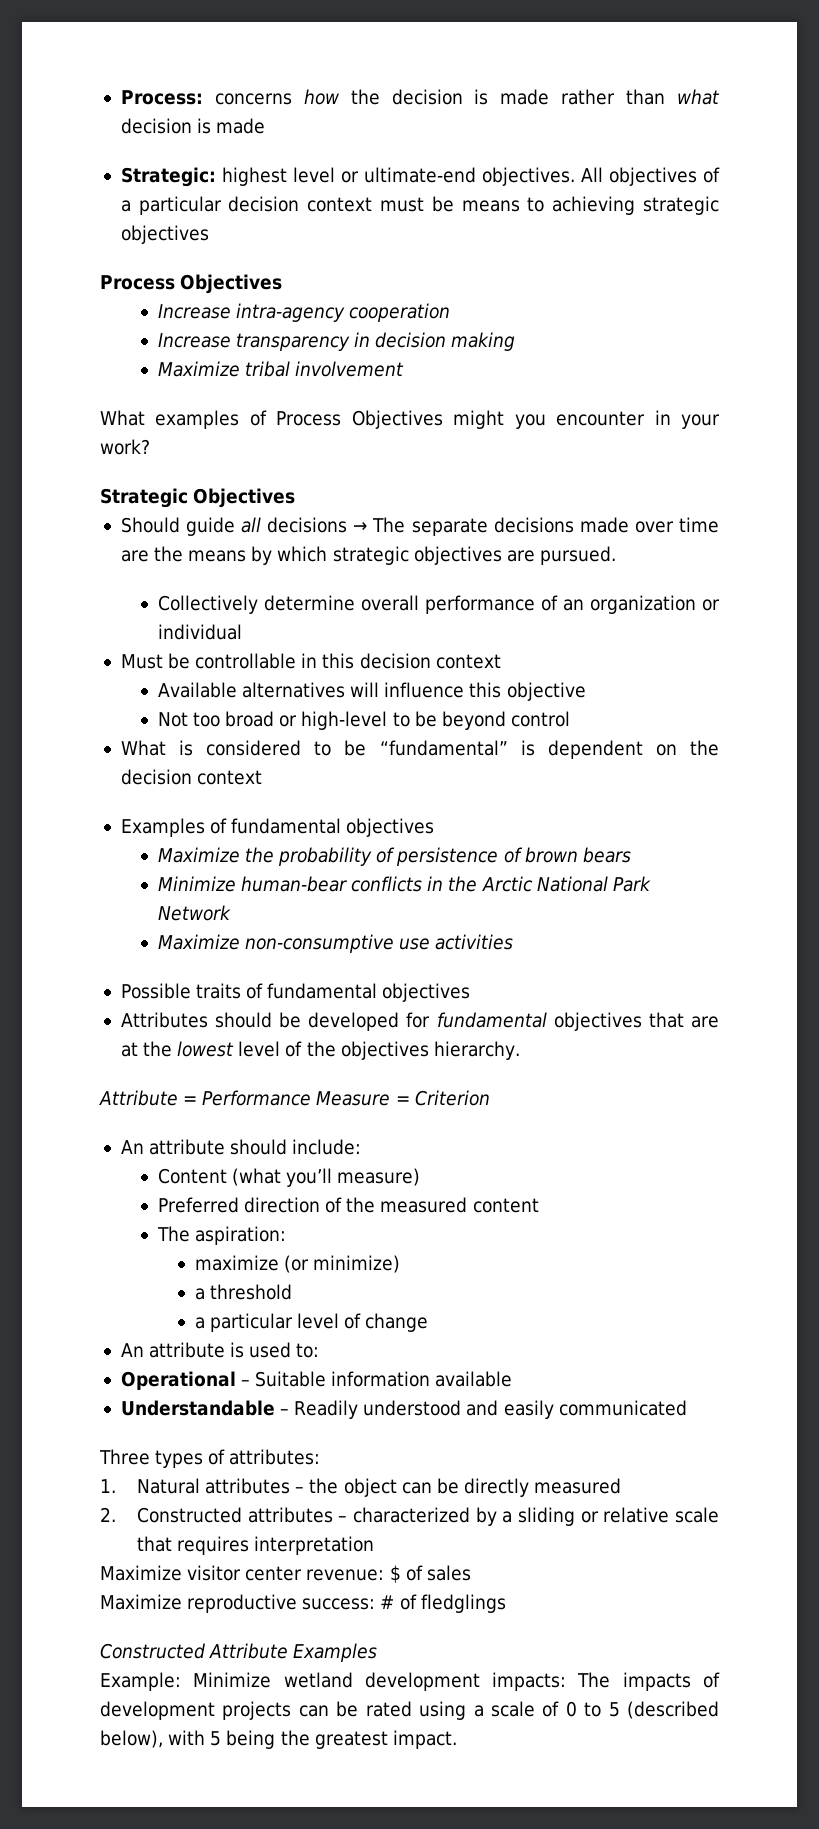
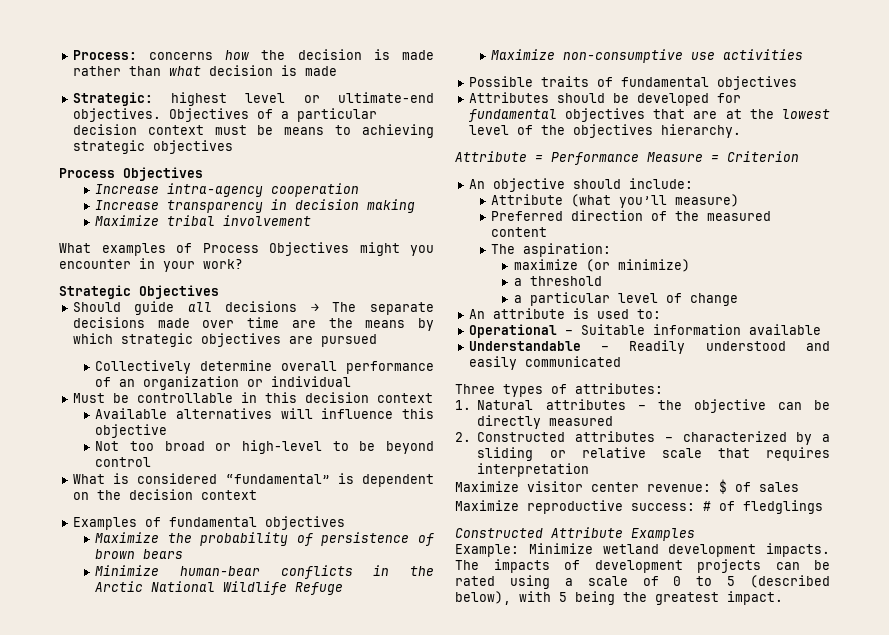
- All objectives of a particular decision context must be means to achieving strategic objectives
+ Objectives of a particular decision context must be means to achieving strategic objectives
- Should guide all decisions → The separate decisions made over time are the means by which strategic objectives are pursued.
+ Should guide all decisions → The separate decisions made over time are the means by which strategic objectives are pursued
- What is considered to be “fundamental” is dependent on the decision context
+ What is considered “fundamental” is dependent on the decision context
- Minimize human‐bear conflicts in the Arctic National Park Network
+ Minimize human‐bear conflicts in the Arctic National Wildlife Refuge
- An attribute should include:
+ An objective should include:
- Content (what you’ll measure)
+ Attribute (what you’ll measure)
- 1. Natural attributes – the object can be directly measured
+ 1. Natural attributes – the objective can be directly measured
- Example: Minimize wetland development impacts: The impacts of development projects can be rated using a scale of 0 to 5 (described below), with 5 being the greatest impact.
+ Example: Minimize wetland development impacts. The impacts of development projects can be rated using a scale of 0 to 5 (described below), with 5 being the greatest impact.

